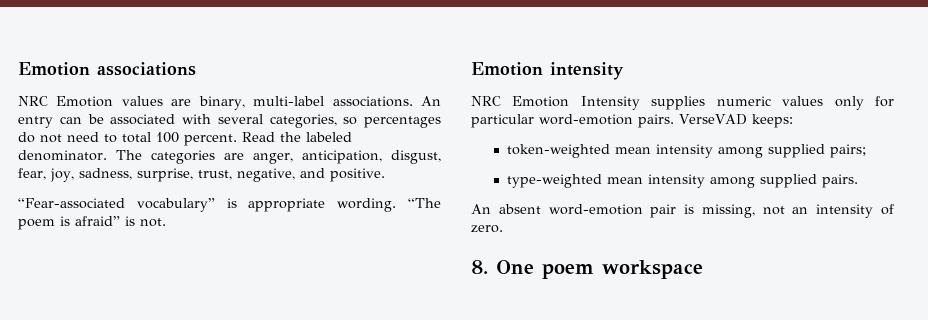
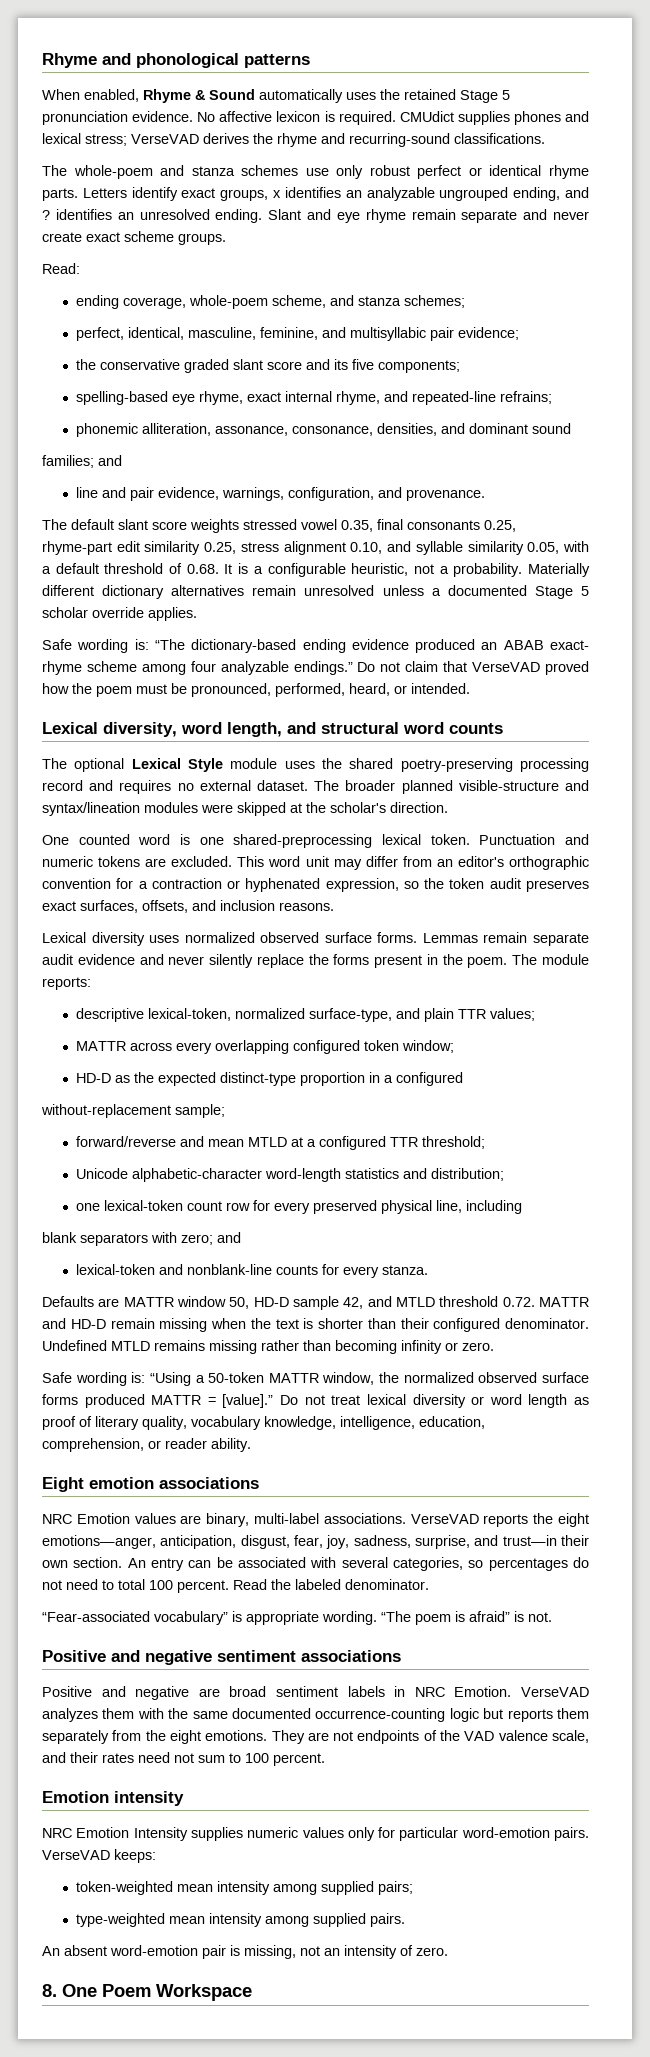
- Emotion associations
+ Rhyme and phonological patterns
+ When enabled, Rhyme & Sound automatically uses the retained Stage 5 pronunciation evidence. No affective lexicon is required. CMUdict supplies phones and lexical stress; VerseVAD derives the rhyme and recurring-sound classifications.
+ The whole-poem and stanza schemes use only robust perfect or identical rhyme parts. Letters identify exact groups, x identifies an analyzable ungrouped ending, and ? identifies an unresolved ending. Slant and eye rhyme remain separate and never create exact scheme groups.
+ Read:
+ ending coverage, whole-poem scheme, and stanza schemes;
+ perfect, identical, masculine, feminine, and multisyllabic pair evidence;
+ the conservative graded slant score and its five components;
+ spelling-based eye rhyme, exact internal rhyme, and repeated-line refrains;
+ phonemic alliteration, assonance, consonance, densities, and dominant sound
+ families; and
+ line and pair evidence, warnings, configuration, and provenance.
+ The default slant score weights stressed vowel 0.35, final consonants 0.25, rhyme-part edit similarity 0.25, stress alignment 0.10, and syllable similarity 0.05, with a default threshold of 0.68. It is a configurable heuristic, not a probability. Materially different dictionary alternatives remain unresolved unless a documented Stage 5 scholar override applies.
+ Safe wording is: “The dictionary-based ending evidence produced an ABAB exact- rhyme scheme among four analyzable endings.” Do not claim that VerseVAD proved how the poem must be pronounced, performed, heard, or intended.
+ Lexical diversity, word length, and structural word counts
+ The optional Lexical Style module uses the shared poetry-preserving processing record and requires no external dataset. The broader planned visible-structure and syntax/lineation modules were skipped at the scholar's direction.
+ One counted word is one shared-preprocessing lexical token. Punctuation and numeric tokens are excluded. This word unit may differ from an editor's orthographic convention for a contraction or hyphenated expression, so the token audit preserves exact surfaces, offsets, and inclusion reasons.
+ Lexical diversity uses normalized observed surface forms. Lemmas remain separate audit evidence and never silently replace the forms present in the poem. The module reports:
+ descriptive lexical-token, normalized surface-type, and plain TTR values;
+ MATTR across every overlapping configured token window;
+ HD-D as the expected distinct-type proportion in a configured
+ without-replacement sample;
+ forward/reverse and mean MTLD at a configured TTR threshold;
+ Unicode alphabetic-character word-length statistics and distribution;
+ one lexical-token count row for every preserved physical line, including
+ blank separators with zero; and
+ lexical-token and nonblank-line counts for every stanza.
+ Defaults are MATTR window 50, HD-D sample 42, and MTLD threshold 0.72. MATTR and HD-D remain missing when the text is shorter than their configured denominator. Undefined MTLD remains missing rather than becoming infinity or zero.
+ Safe wording is: “Using a 50-token MATTR window, the normalized observed surface forms produced MATTR = [value].” Do not treat lexical diversity or word length as proof of literary quality, vocabulary knowledge, intelligence, education, comprehension, or reader ability.
+ Eight emotion associations
+ VerseVAD reports the eight emotions—anger, anticipation, disgust, fear, joy, sadness, surprise, and trust—in their own section.
- The categories are anger, anticipation, disgust, fear, joy, sadness, surprise, trust, negative, and positive.
+ Positive and negative sentiment associations
+ Positive and negative are broad sentiment labels in NRC Emotion. VerseVAD analyzes them with the same documented occurrence-counting logic but reports them separately from the eight emotions. They are not endpoints of the VAD valence scale, and their rates need not sum to 100 percent.
- 8. One poem workspace
+ 8. One Poem Workspace

